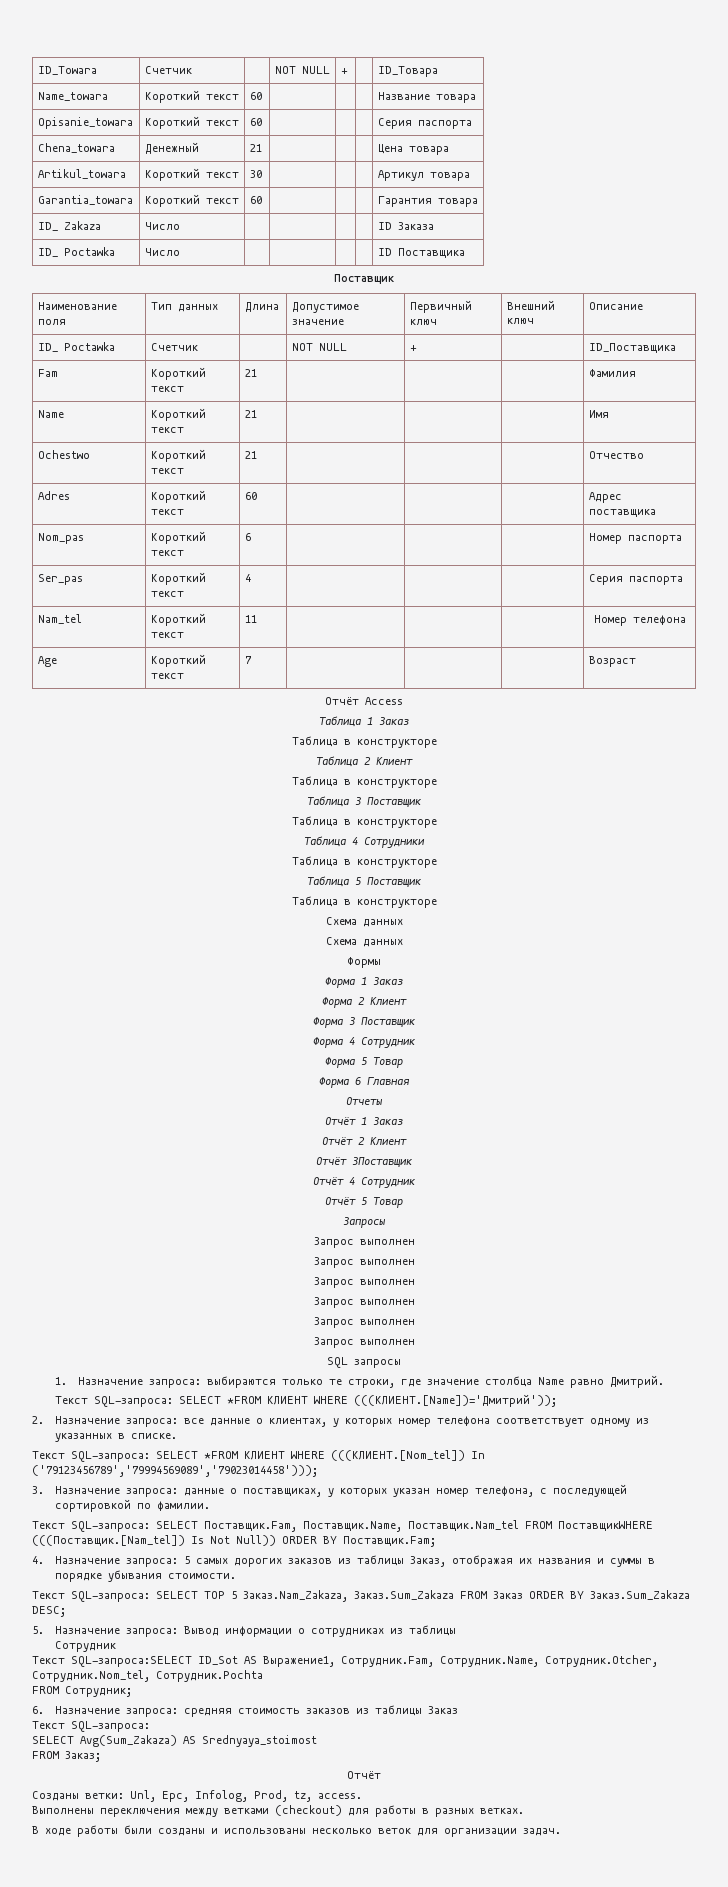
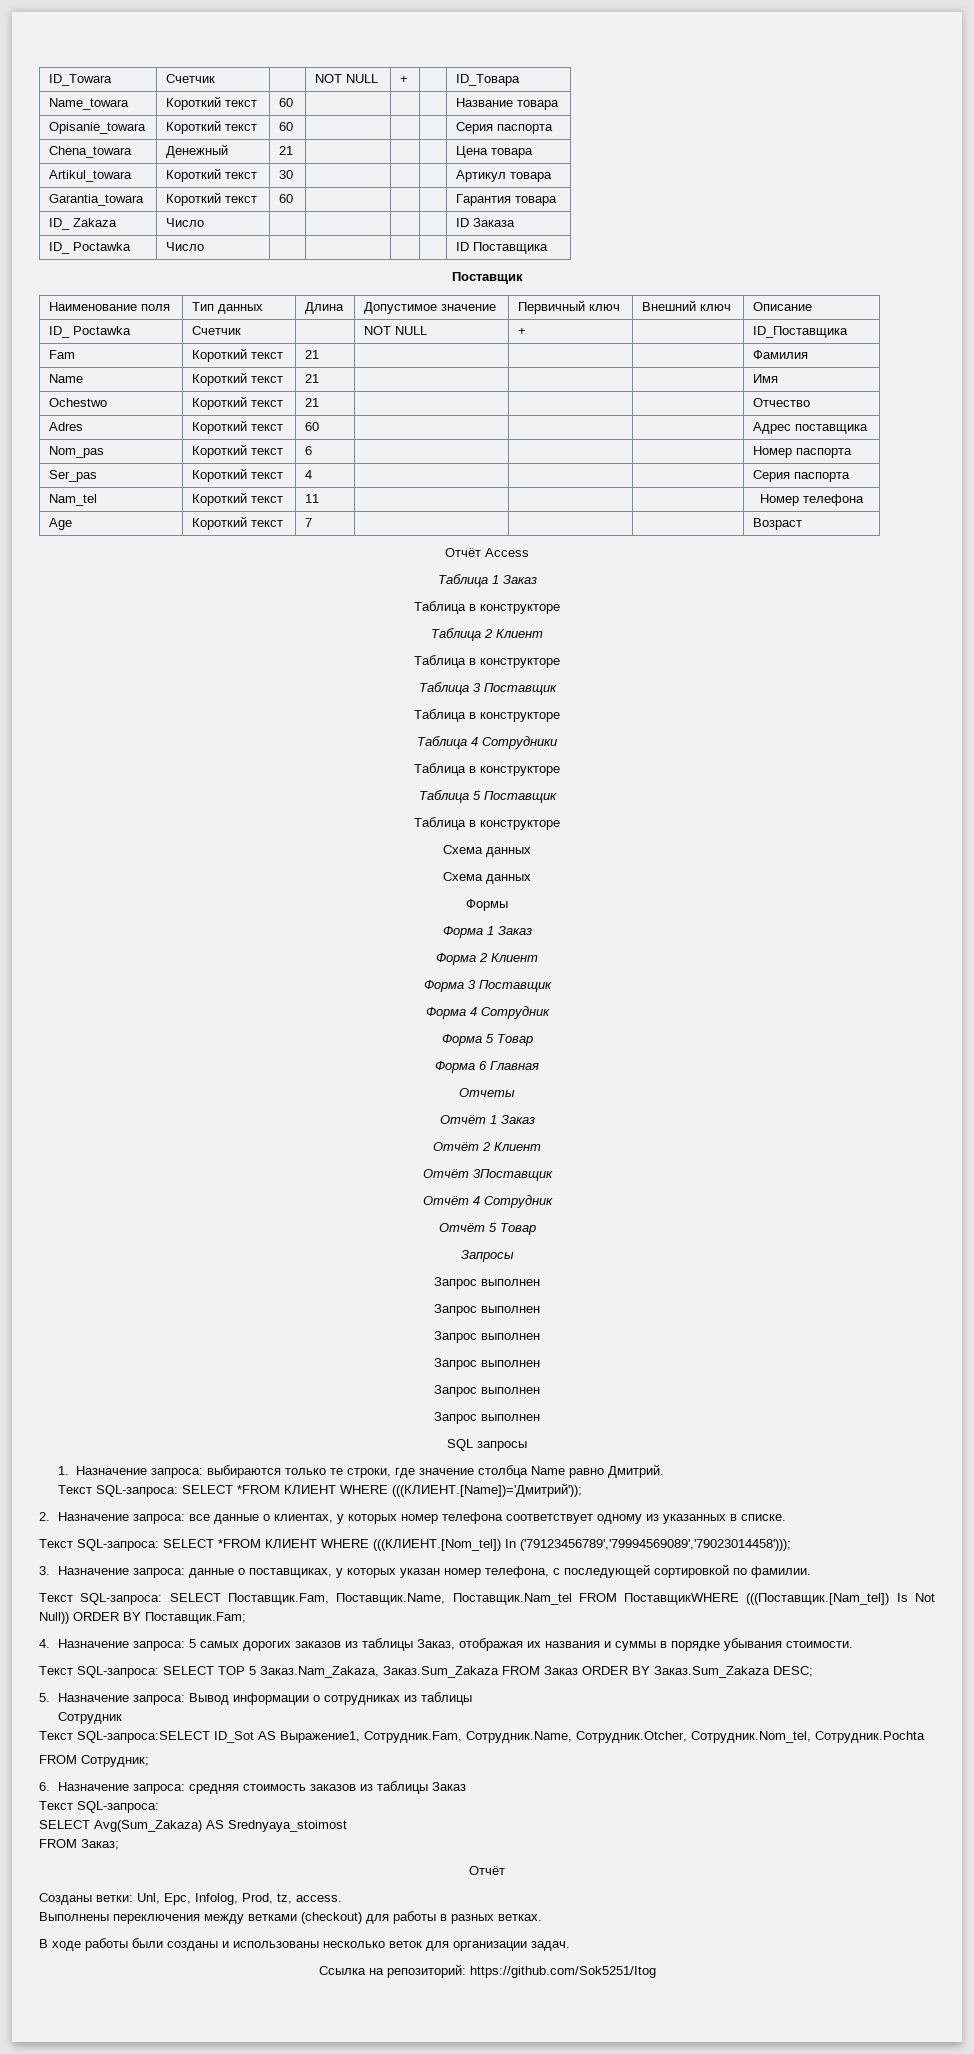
+ Ссылка на репозиторий: https://github.com/Sok5251/Itog

